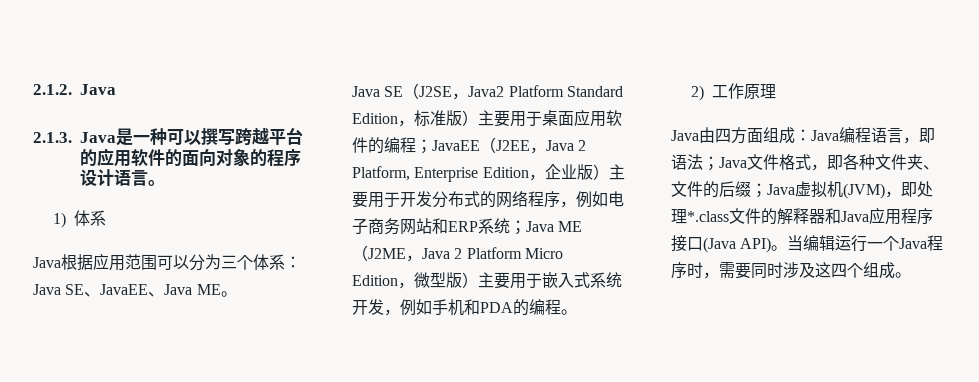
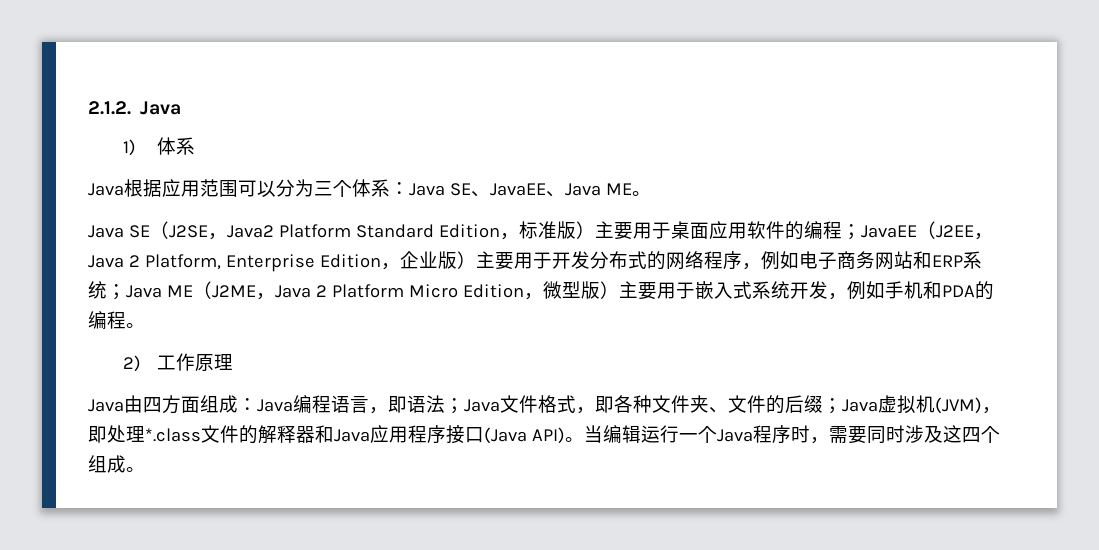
- 2.1.3. Java是一种可以撰写跨越平台的应用软件的面向对象的程序设计语言。

